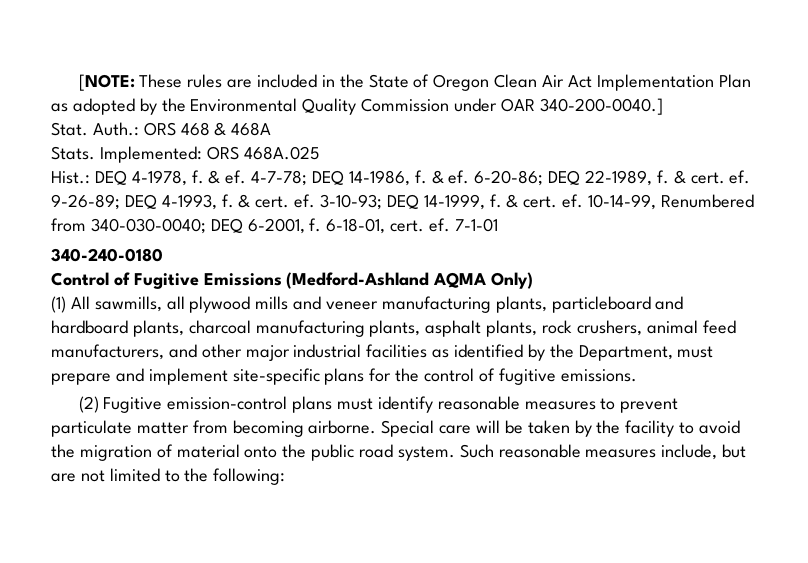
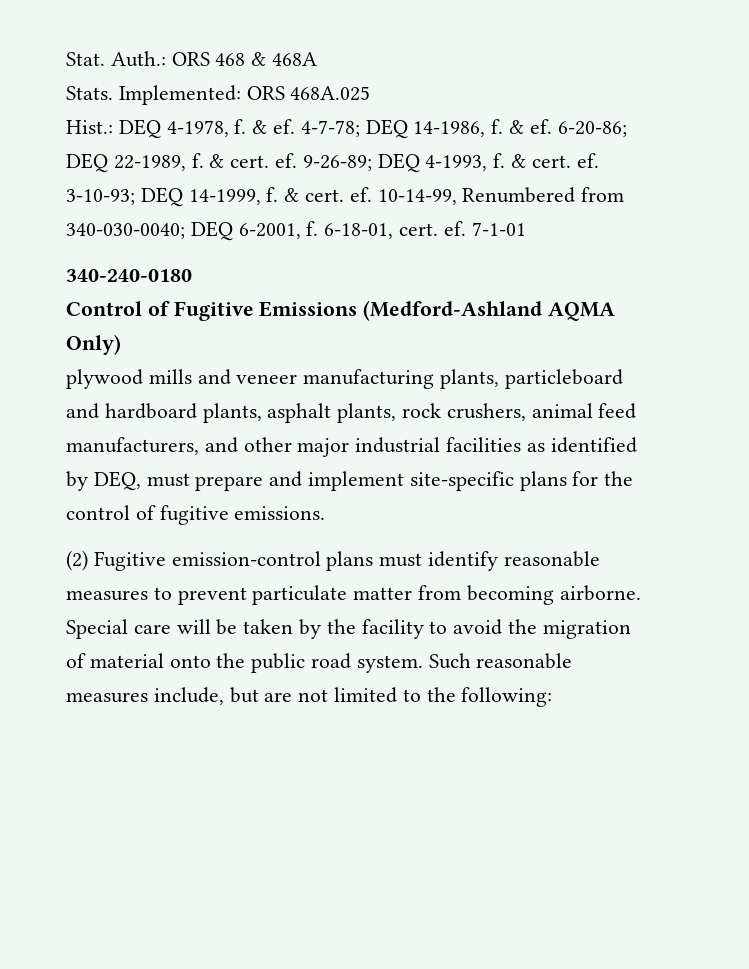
- [NOTE: These rules are included in the State of Oregon Clean Air Act Implementation Plan as adopted by the Environmental Quality Commission under OAR 340-200-0040.]
- (1) All sawmills, all plywood mills and veneer manufacturing plants, particleboard and hardboard plants, charcoal manufacturing plants, asphalt plants, rock crushers, animal feed manufacturers, and other major industrial facilities as identified by the Department, must prepare and implement site-specific plans for the control of fugitive emissions.
+ plywood mills and veneer manufacturing plants, particleboard and hardboard plants, asphalt plants, rock crushers, animal feed manufacturers, and other major industrial facilities as identified by DEQ, must prepare and implement site-specific plans for the control of fugitive emissions.

